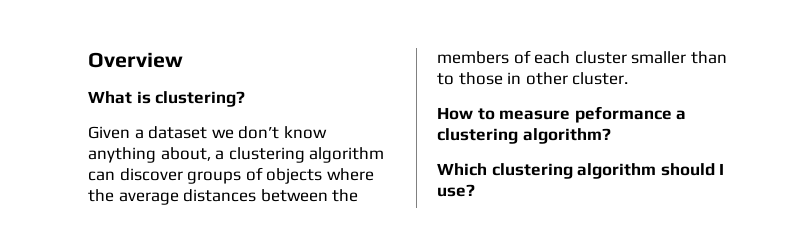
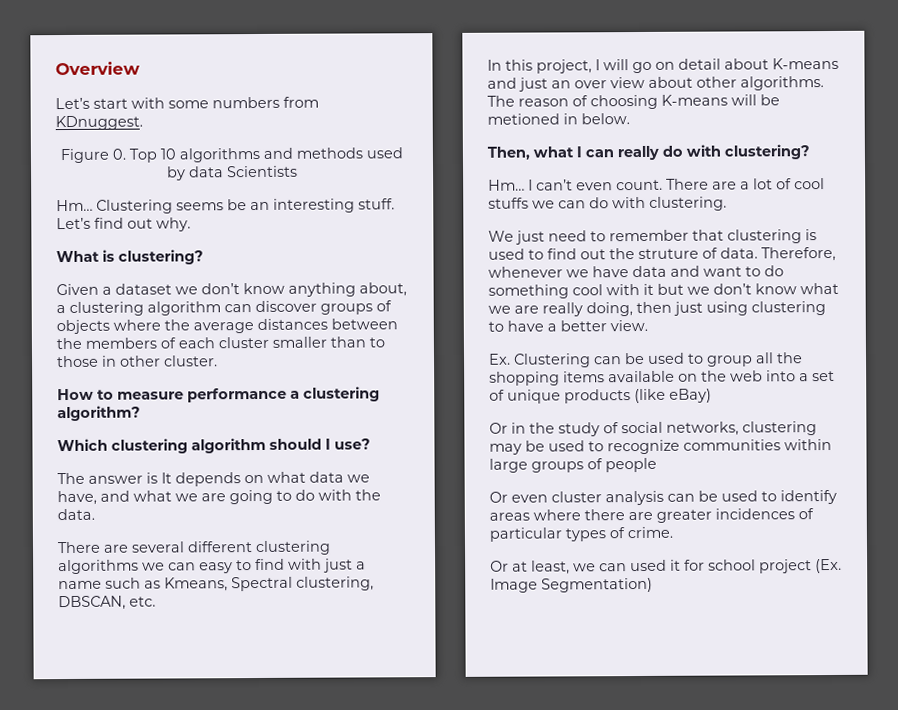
+ Let’s start with some numbers from KDnuggest.
+ Figure 0. Top 10 algorithms and methods used by data Scientists
+ Hm… Clustering seems be an interesting stuff. Let’s find out why.
- How to measure peformance a clustering algorithm?
+ How to measure performance a clustering algorithm?
+ The answer is It depends on what data we have, and what we are going to do with the data.
+ There are several different clustering algorithms we can easy to find with just a name such as Kmeans, Spectral clustering, DBSCAN, etc.
+ In this project, I will go on detail about K-means and just an over view about other algorithms. The reason of choosing K-means will be metioned in below.
+ Then, what I can really do with clustering?
+ Hm… I can’t even count. There are a lot of cool stuffs we can do with clustering.
+ We just need to remember that clustering is used to find out the struture of data. Therefore, whenever we have data and want to do something cool with it but we don’t know what we are really doing, then just using clustering to have a better view.
+ Ex. Clustering can be used to group all the shopping items available on the web into a set of unique products (like eBay)
+ Or in the study of social networks, clustering may be used to recognize communities within large groups of people
+ Or even cluster analysis can be used to identify areas where there are greater incidences of particular types of crime.
+ Or at least, we can used it for school project (Ex. Image Segmentation)

